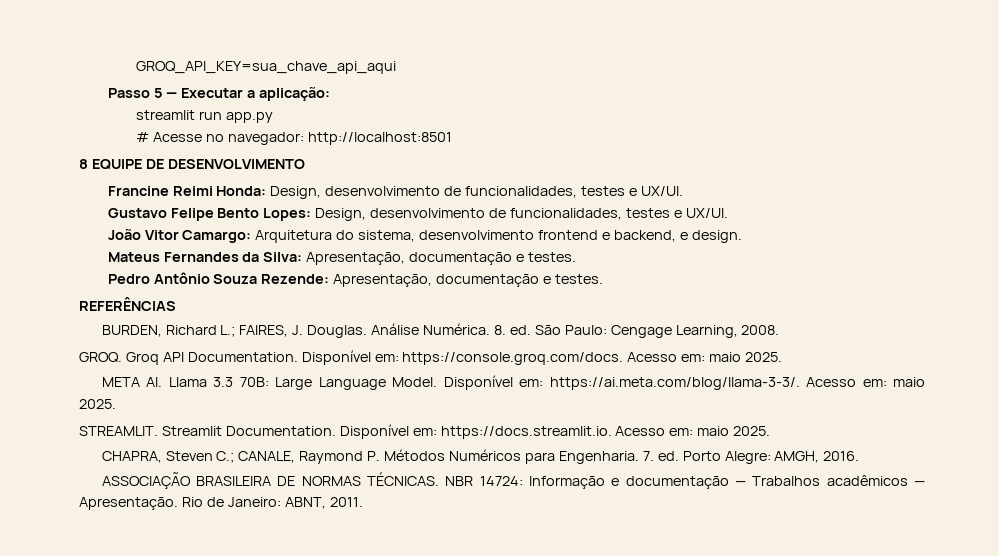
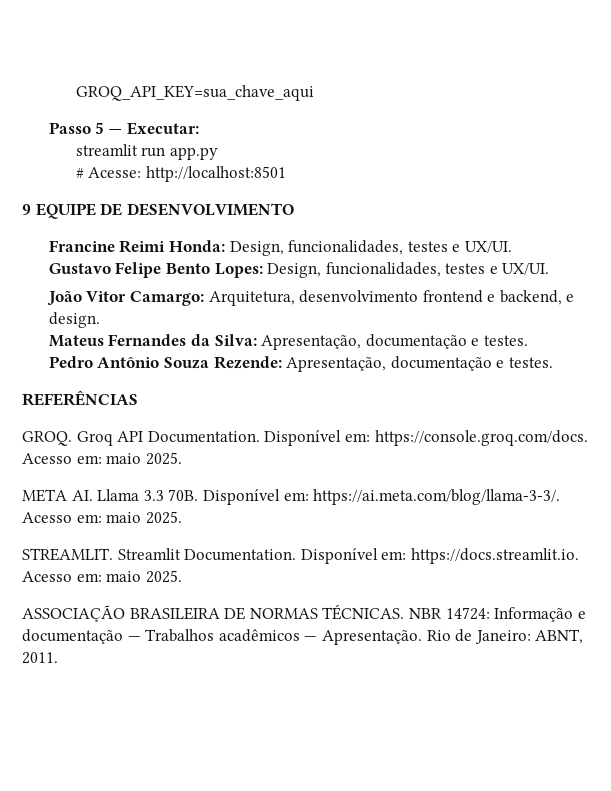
- GROQ_API_KEY=sua_chave_api_aqui
+ GROQ_API_KEY=sua_chave_aqui
- Passo 5 — Executar a aplicação:
+ Passo 5 — Executar:
- # Acesse no navegador: http://localhost:8501
+ # Acesse: http://localhost:8501
- 8 EQUIPE DE DESENVOLVIMENTO
+ 9 EQUIPE DE DESENVOLVIMENTO
- Francine Reimi Honda: Design, desenvolvimento de funcionalidades, testes e UX/UI.
+ Francine Reimi Honda: Design, funcionalidades, testes e UX/UI.
- Gustavo Felipe Bento Lopes: Design, desenvolvimento de funcionalidades, testes e UX/UI.
+ Gustavo Felipe Bento Lopes: Design, funcionalidades, testes e UX/UI.
- João Vitor Camargo: Arquitetura do sistema, desenvolvimento frontend e backend, e design.
+ João Vitor Camargo: Arquitetura, desenvolvimento frontend e backend, e design.
- BURDEN, Richard L.; FAIRES, J. Douglas. Análise Numérica. 8. ed. São Paulo: Cengage Learning, 2008.
- META AI. Llama 3.3 70B: Large Language Model.
+ META AI. Llama 3.3 70B.
- CHAPRA, Steven C.; CANALE, Raymond P. Métodos Numéricos para Engenharia. 7. ed. Porto Alegre: AMGH, 2016.

